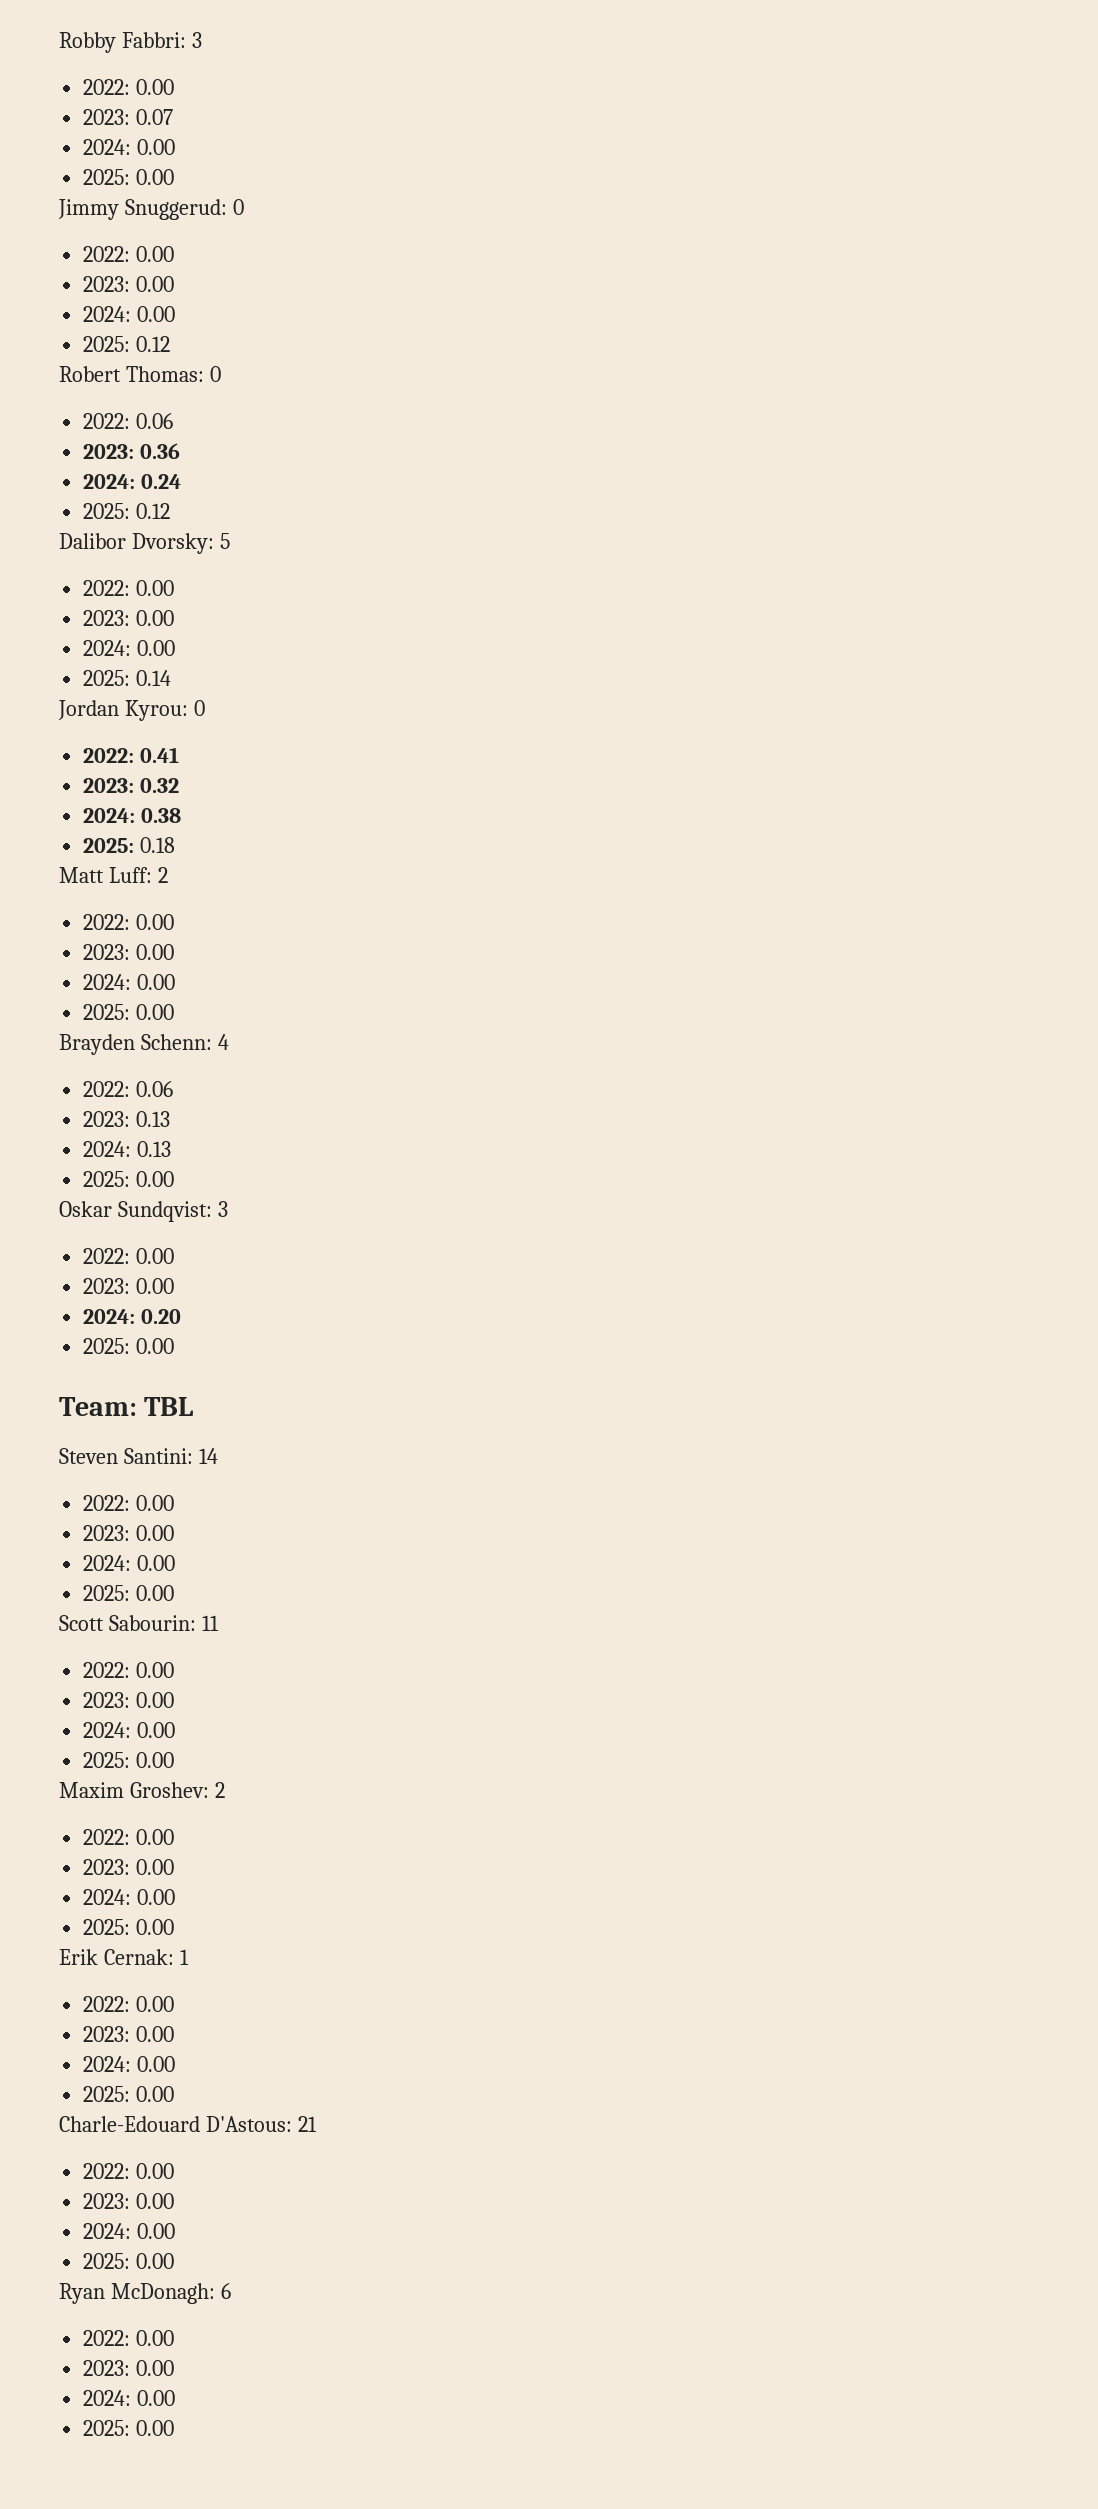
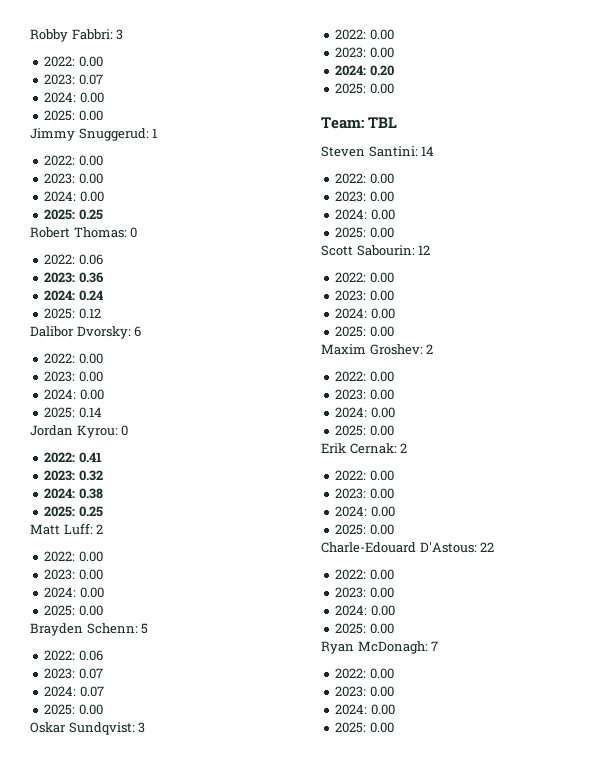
- Jimmy Snuggerud: 0
+ Jimmy Snuggerud: 1
  2022: 0.00
  2023: 0.00
  2024: 0.00
- 2025: 0.12
+ 2025: 0.25
- Dalibor Dvorsky: 5
+ Dalibor Dvorsky: 6
  2024: 0.38
- 2025: 0.18
+ 2025: 0.25
- Brayden Schenn: 4
+ Brayden Schenn: 5
  2022: 0.06
- 2023: 0.13
- 2024: 0.13
+ 2023: 0.07
+ 2024: 0.07
- Scott Sabourin: 11
+ Scott Sabourin: 12
- Erik Cernak: 1
+ Erik Cernak: 2
- Charle-Edouard D'Astous: 21
+ Charle-Edouard D'Astous: 22
- Ryan McDonagh: 6
+ Ryan McDonagh: 7

